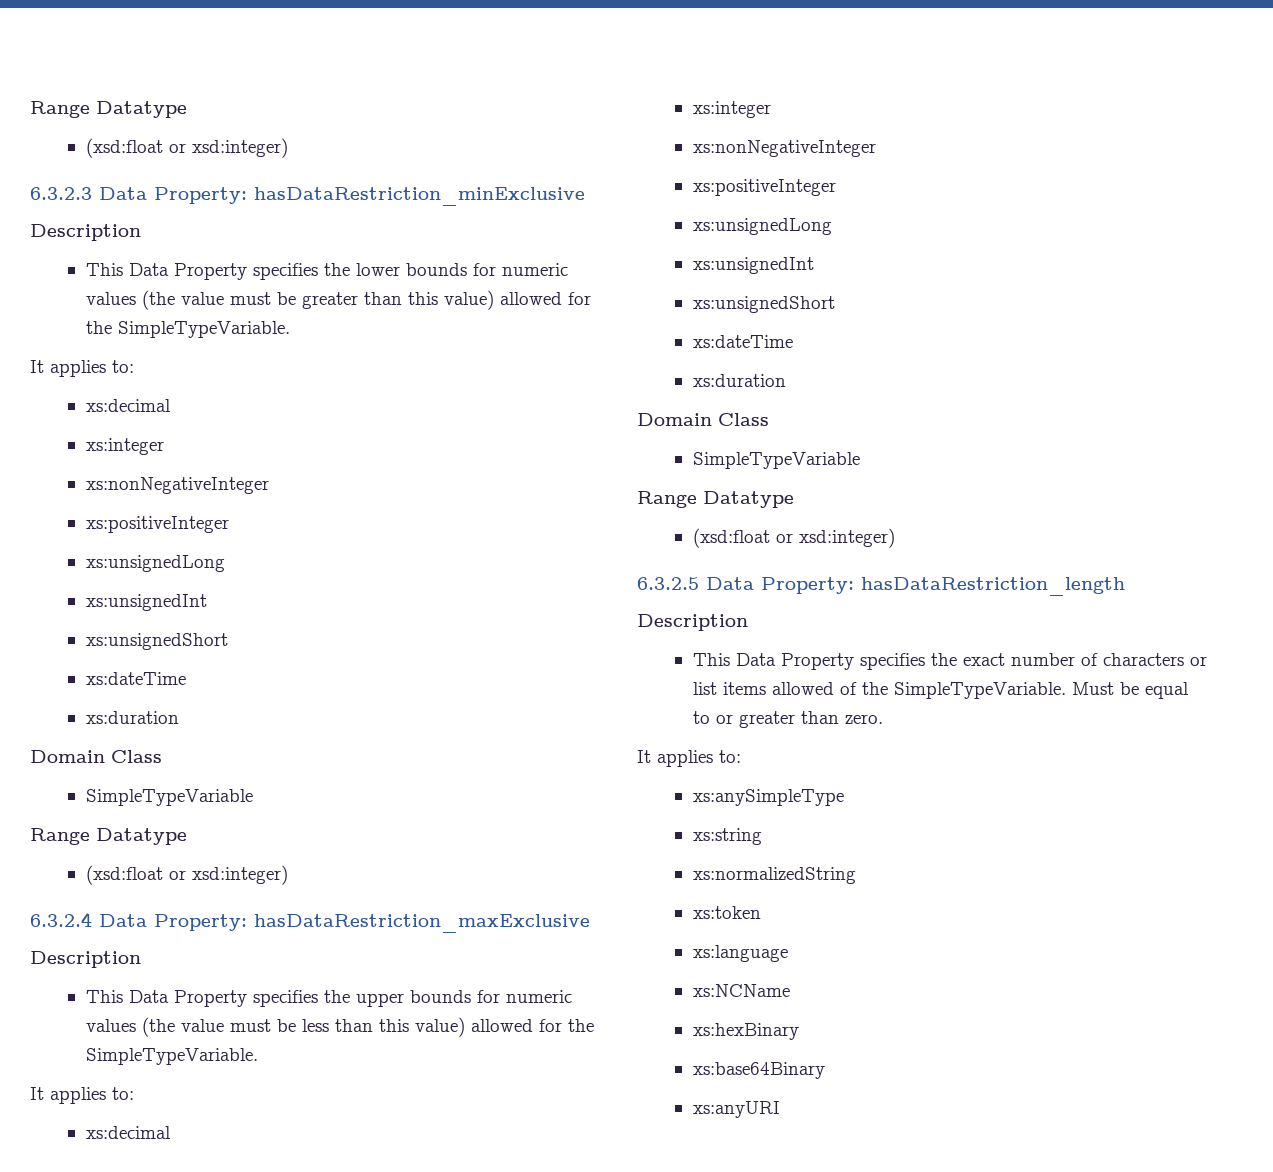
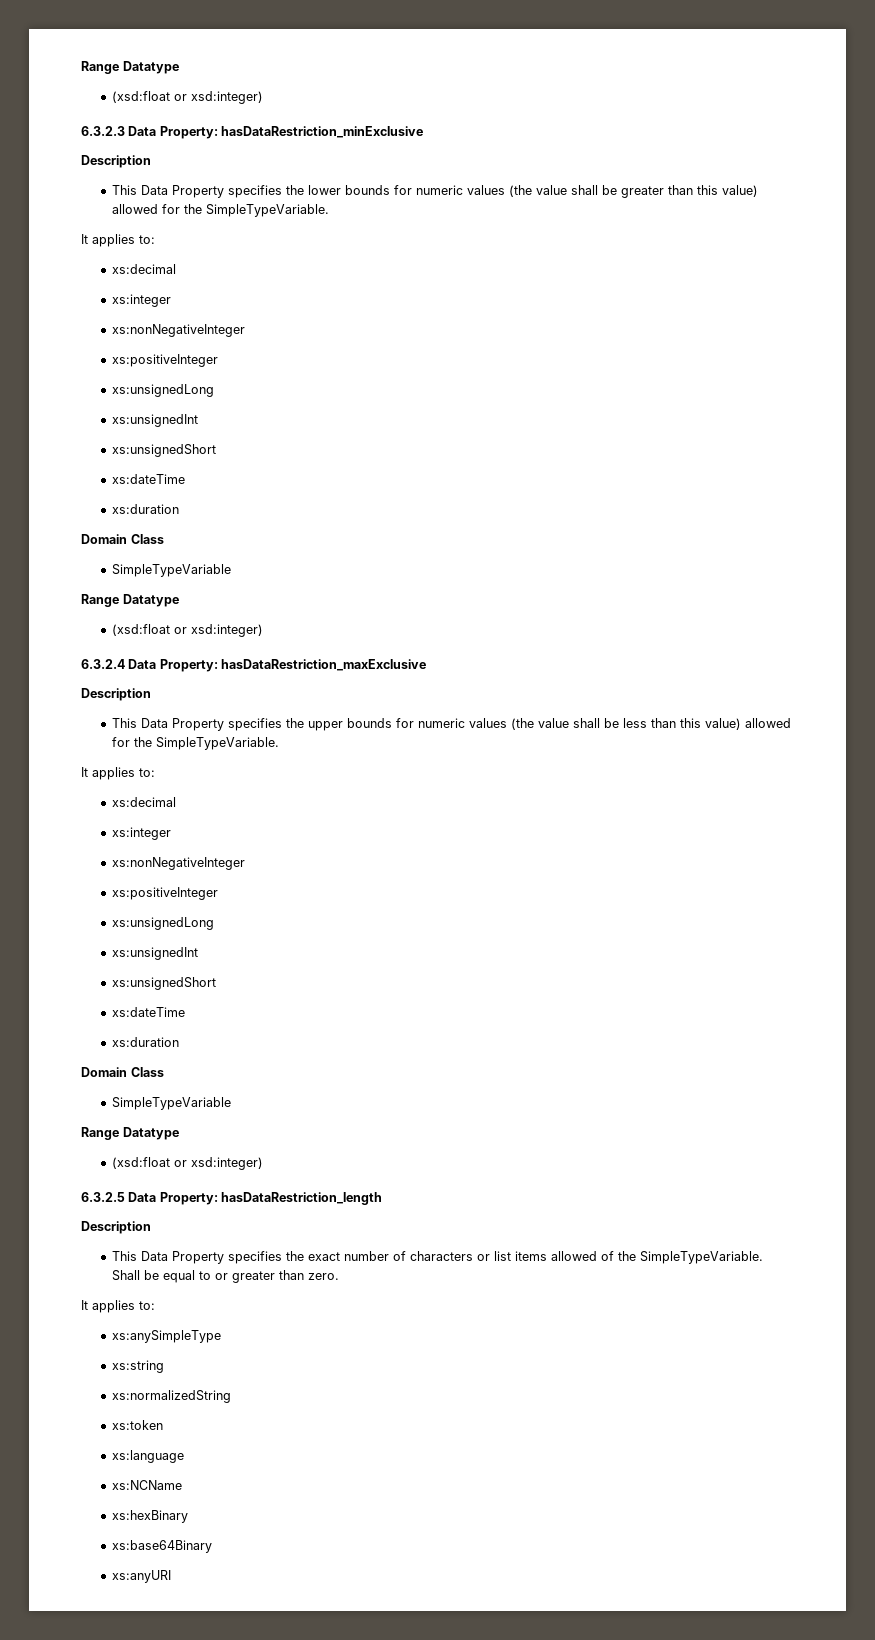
- This Data Property specifies the lower bounds for numeric values (the value must be greater than this value) allowed for the SimpleTypeVariable.
+ This Data Property specifies the lower bounds for numeric values (the value shall be greater than this value) allowed for the SimpleTypeVariable.
- This Data Property specifies the upper bounds for numeric values (the value must be less than this value) allowed for the SimpleTypeVariable.
+ This Data Property specifies the upper bounds for numeric values (the value shall be less than this value) allowed for the SimpleTypeVariable.
- Must be equal to or greater than zero.
+ Shall be equal to or greater than zero.

